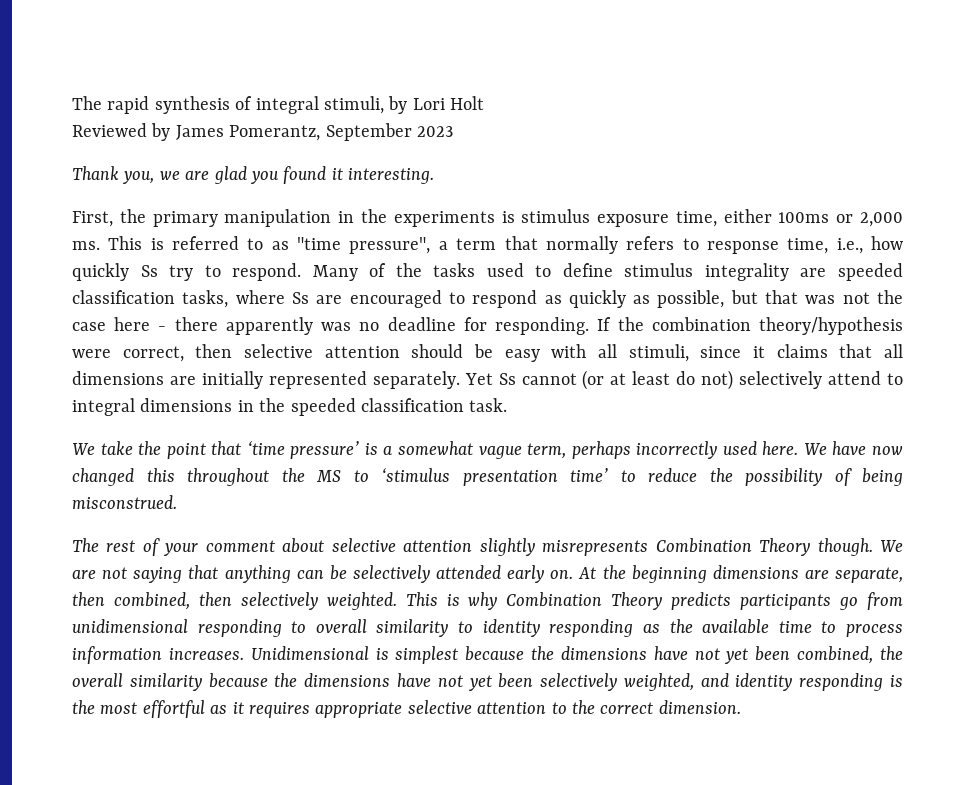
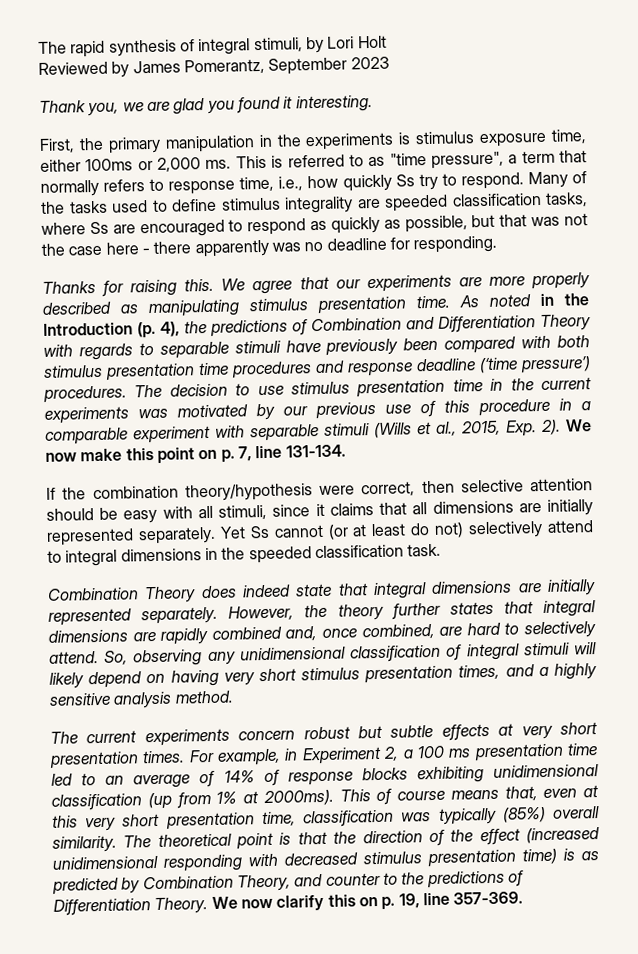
- Many of the tasks used to define stimulus integrality are speeded classification tasks, where Ss are encouraged to respond as quickly as possible, but that was not the case here - there apparently was no deadline for responding. If the combination theory/hypothesis were correct, then selective attention should be easy with all stimuli, since it claims that all dimensions are initially represented separately.
+ Many of the tasks used to define stimulus integrality are speeded classification tasks, where Ss are encouraged to respond as quickly as possible, but that was not the case here - there apparently was no deadline for responding.
+ Thanks for raising this. We agree that our experiments are more properly described as manipulating stimulus presentation time. As noted in the Introduction (p. 4), the predictions of Combination and Differentiation Theory with regards to separable stimuli have previously been compared with both stimulus presentation time procedures and response deadline (‘time pressure’) procedures. The decision to use stimulus presentation time in the current experiments was motivated by our previous use of this procedure in a comparable experiment with separable stimuli (Wills et al., 2015, Exp. 2). We now make this point on p. 7, line 131-134.
+ If the combination theory/hypothesis were correct, then selective attention should be easy with all stimuli, since it claims that all dimensions are initially represented separately.
- We take the point that ‘time pressure’ is a somewhat vague term, perhaps incorrectly used here. We have now changed this throughout the MS to ‘stimulus presentation time’ to reduce the possibility of being misconstrued.
- The rest of your comment about selective attention slightly misrepresents Combination Theory though. We are not saying that anything can be selectively attended early on. At the beginning dimensions are separate, then combined, then selectively weighted. This is why Combination Theory predicts participants go from unidimensional responding to overall similarity to identity responding as the available time to process information increases. Unidimensional is simplest because the dimensions have not yet been combined, the overall similarity because the dimensions have not yet been selectively weighted, and identity responding is the most effortful as it requires appropriate selective attention to the correct dimension.
+ Combination Theory does indeed state that integral dimensions are initially represented separately. However, the theory further states that integral dimensions are rapidly combined and, once combined, are hard to selectively attend. So, observing any unidimensional classification of integral stimuli will likely depend on having very short stimulus presentation times, and a highly sensitive analysis method.
+ The current experiments concern robust but subtle effects at very short presentation times. For example, in Experiment 2, a 100 ms presentation time led to an average of 14% of response blocks exhibiting unidimensional classification (up from 1% at 2000ms). This of course means that, even at this very short presentation time, classification was typically (85%) overall similarity. The theoretical point is that the direction of the effect (increased unidimensional responding with decreased stimulus presentation time) is as predicted by Combination Theory, and counter to the predictions of Differentiation Theory. We now clarify this on p. 19, line 357-369.

